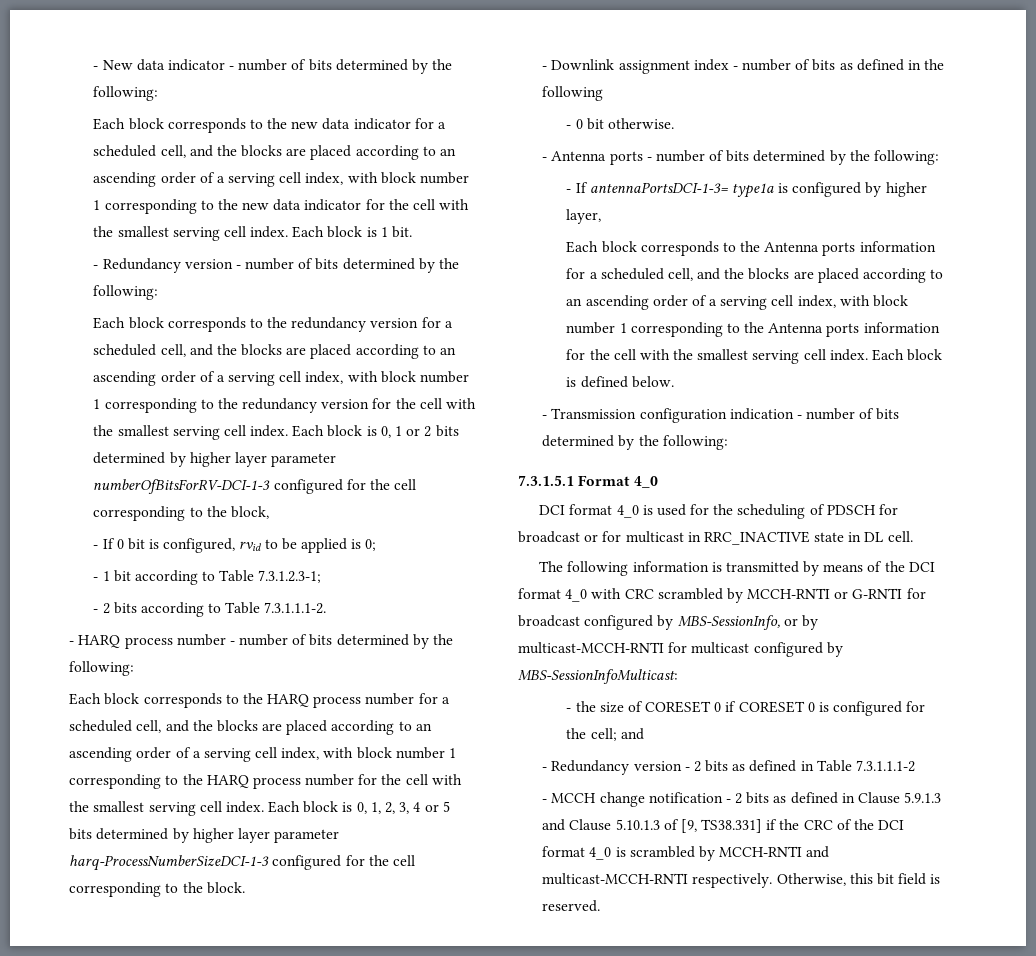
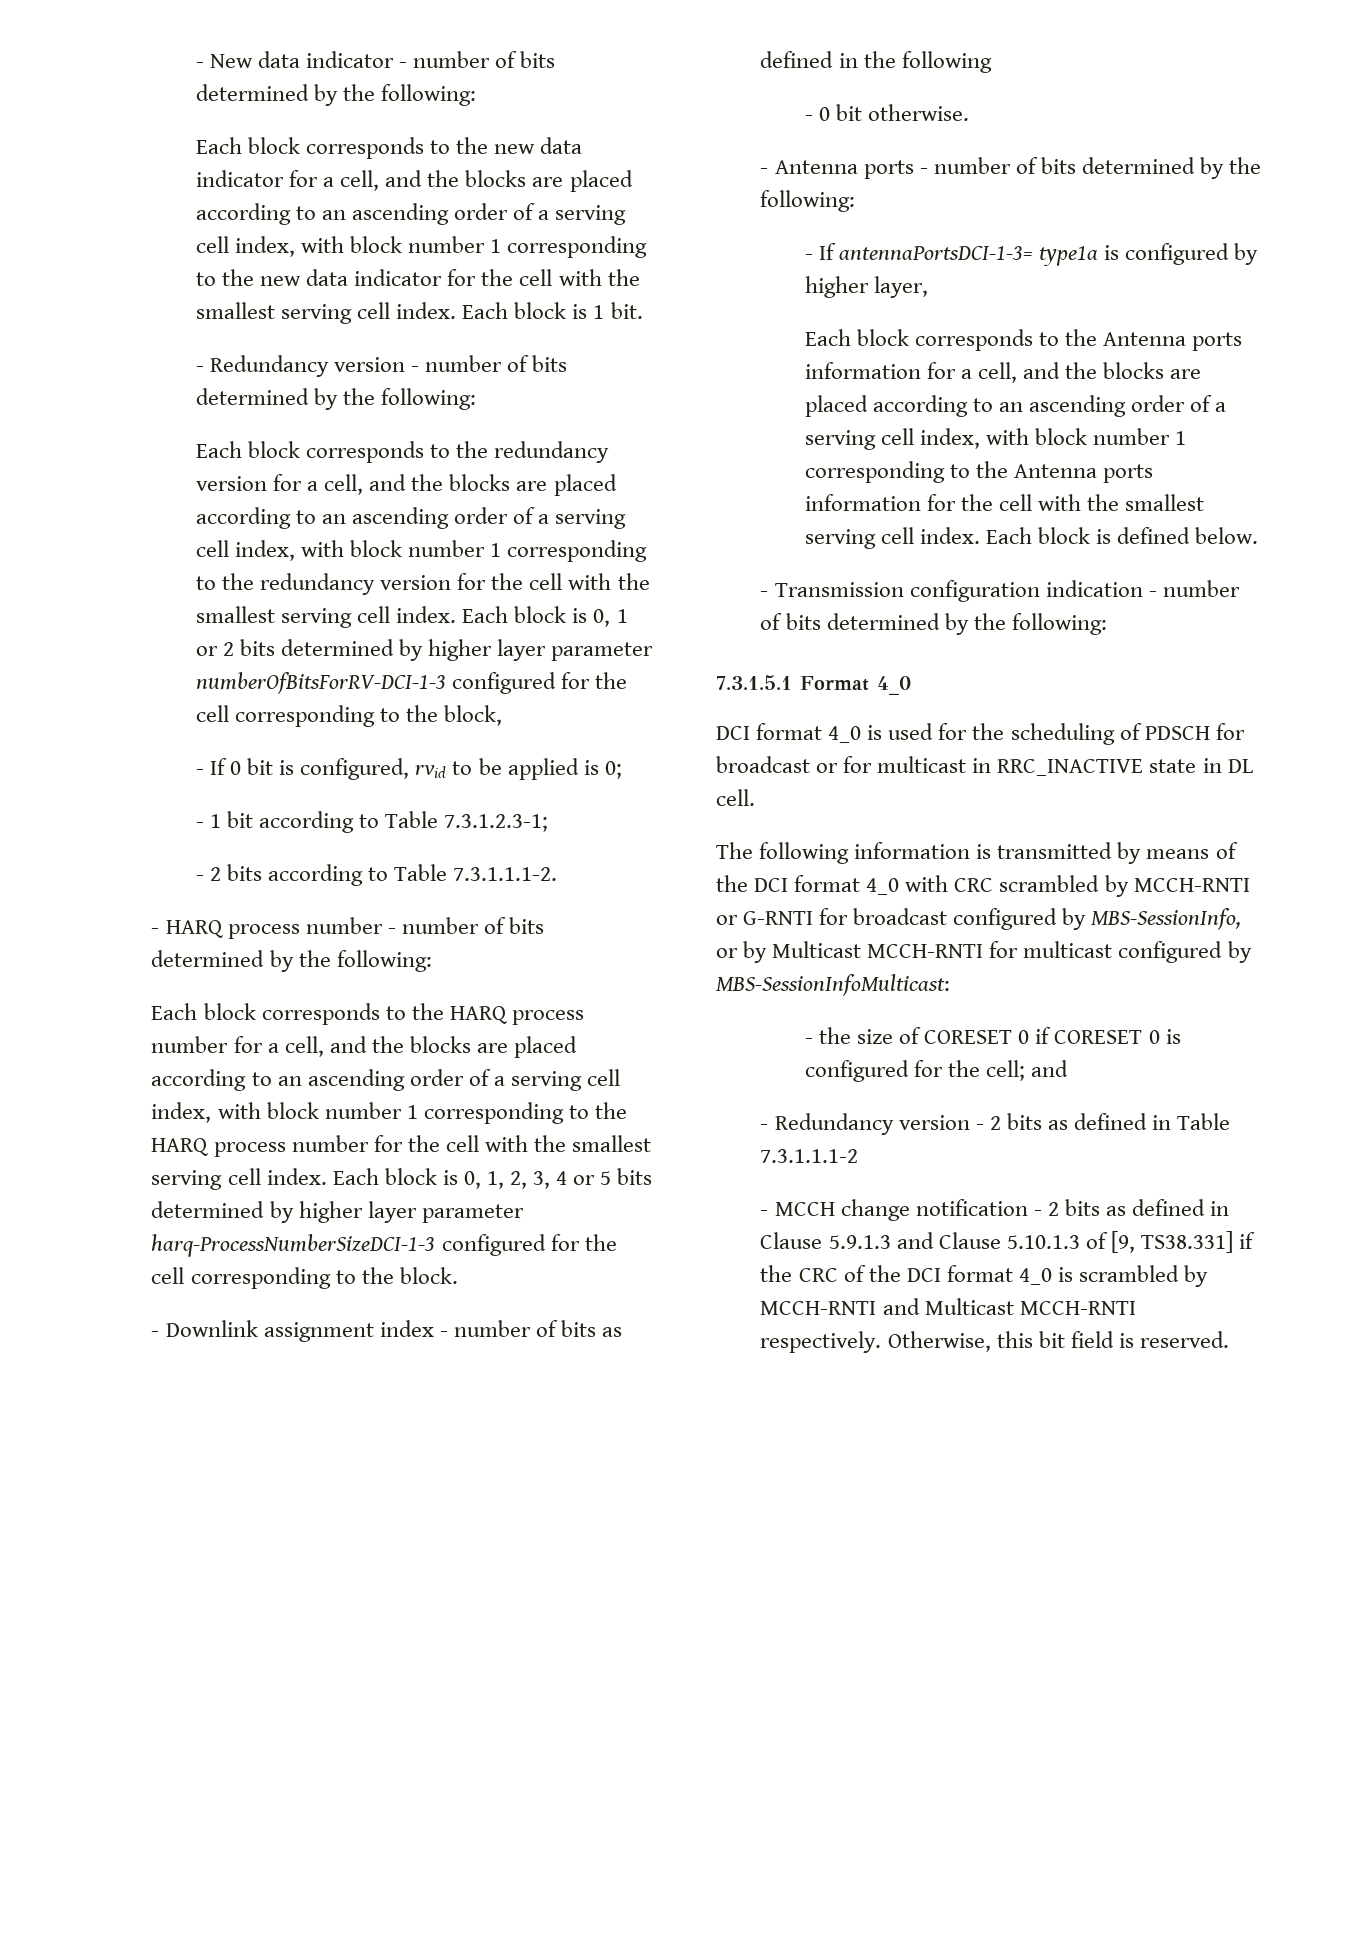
- Each block corresponds to the new data indicator for a scheduled cell, and the blocks are placed according to an ascending order of a serving cell index, with block number 1 corresponding to the new data indicator for the cell with the smallest serving cell index.
+ Each block corresponds to the new data indicator for a cell, and the blocks are placed according to an ascending order of a serving cell index, with block number 1 corresponding to the new data indicator for the cell with the smallest serving cell index.
- Each block corresponds to the redundancy version for a scheduled cell, and the blocks are placed according to an ascending order of a serving cell index, with block number 1 corresponding to the redundancy version for the cell with the smallest serving cell index.
+ Each block corresponds to the redundancy version for a cell, and the blocks are placed according to an ascending order of a serving cell index, with block number 1 corresponding to the redundancy version for the cell with the smallest serving cell index.
- Each block corresponds to the HARQ process number for a scheduled cell, and the blocks are placed according to an ascending order of a serving cell index, with block number 1 corresponding to the HARQ process number for the cell with the smallest serving cell index.
+ Each block corresponds to the HARQ process number for a cell, and the blocks are placed according to an ascending order of a serving cell index, with block number 1 corresponding to the HARQ process number for the cell with the smallest serving cell index.
- Each block corresponds to the Antenna ports information for a scheduled cell, and the blocks are placed according to an ascending order of a serving cell index, with block number 1 corresponding to the Antenna ports information for the cell with the smallest serving cell index.
+ Each block corresponds to the Antenna ports information for a cell, and the blocks are placed according to an ascending order of a serving cell index, with block number 1 corresponding to the Antenna ports information for the cell with the smallest serving cell index.
- The following information is transmitted by means of the DCI format 4_0 with CRC scrambled by MCCH-RNTI or G-RNTI for broadcast configured by MBS-SessionInfo, or by multicast-MCCH-RNTI for multicast configured by MBS-SessionInfoMulticast:
+ The following information is transmitted by means of the DCI format 4_0 with CRC scrambled by MCCH-RNTI or G-RNTI for broadcast configured by MBS-SessionInfo, or by Multicast MCCH-RNTI for multicast configured by MBS-SessionInfoMulticast:
- - MCCH change notification - 2 bits as defined in Clause 5.9.1.3 and Clause 5.10.1.3 of [9, TS38.331] if the CRC of the DCI format 4_0 is scrambled by MCCH-RNTI and multicast-MCCH-RNTI respectively.
+ - MCCH change notification - 2 bits as defined in Clause 5.9.1.3 and Clause 5.10.1.3 of [9, TS38.331] if the CRC of the DCI format 4_0 is scrambled by MCCH-RNTI and Multicast MCCH-RNTI respectively.

